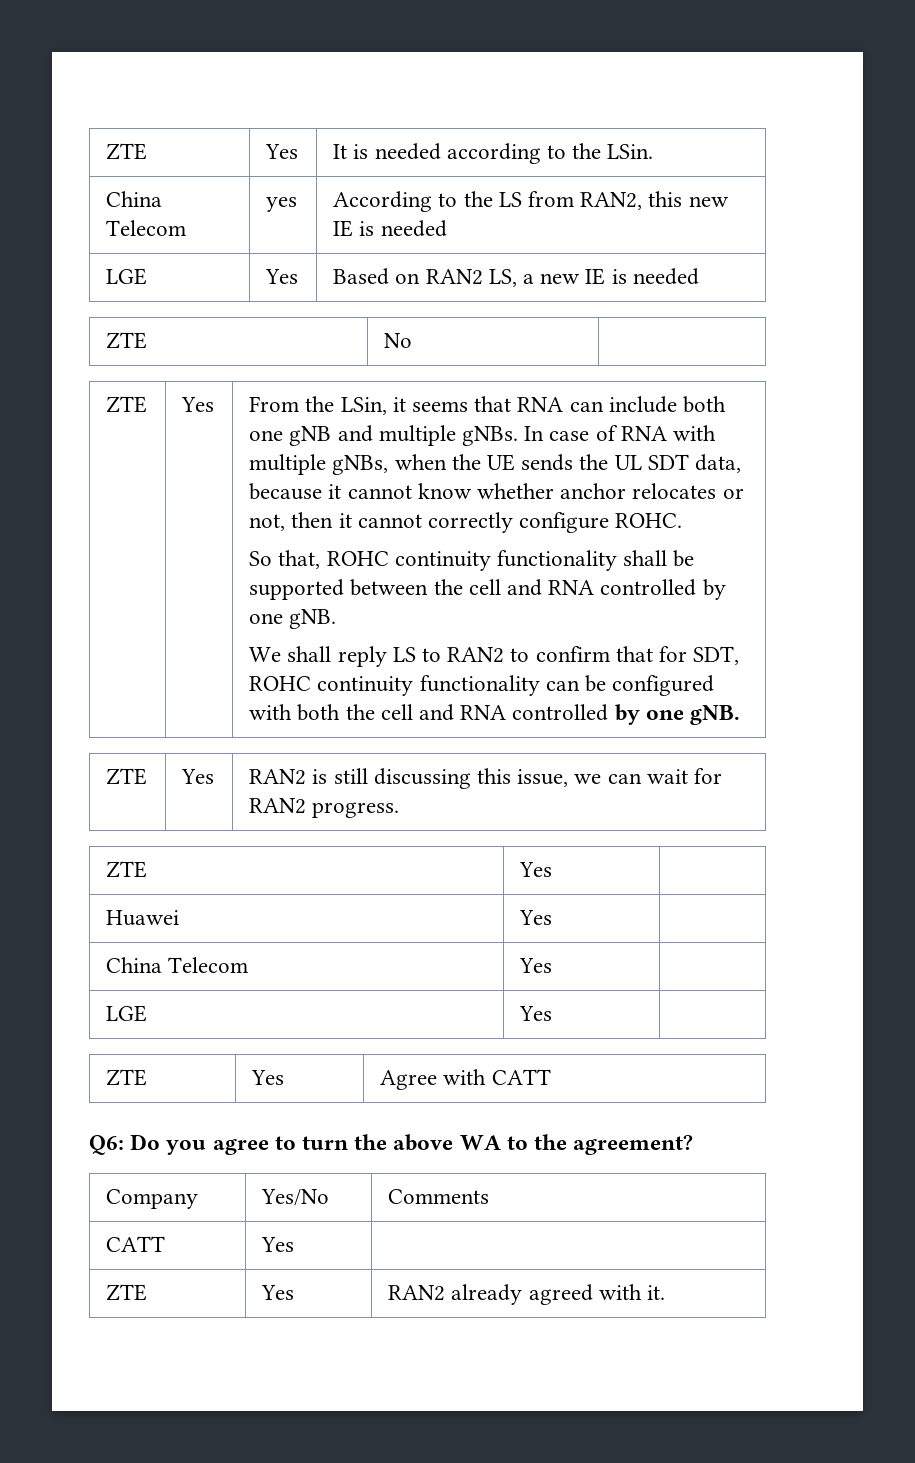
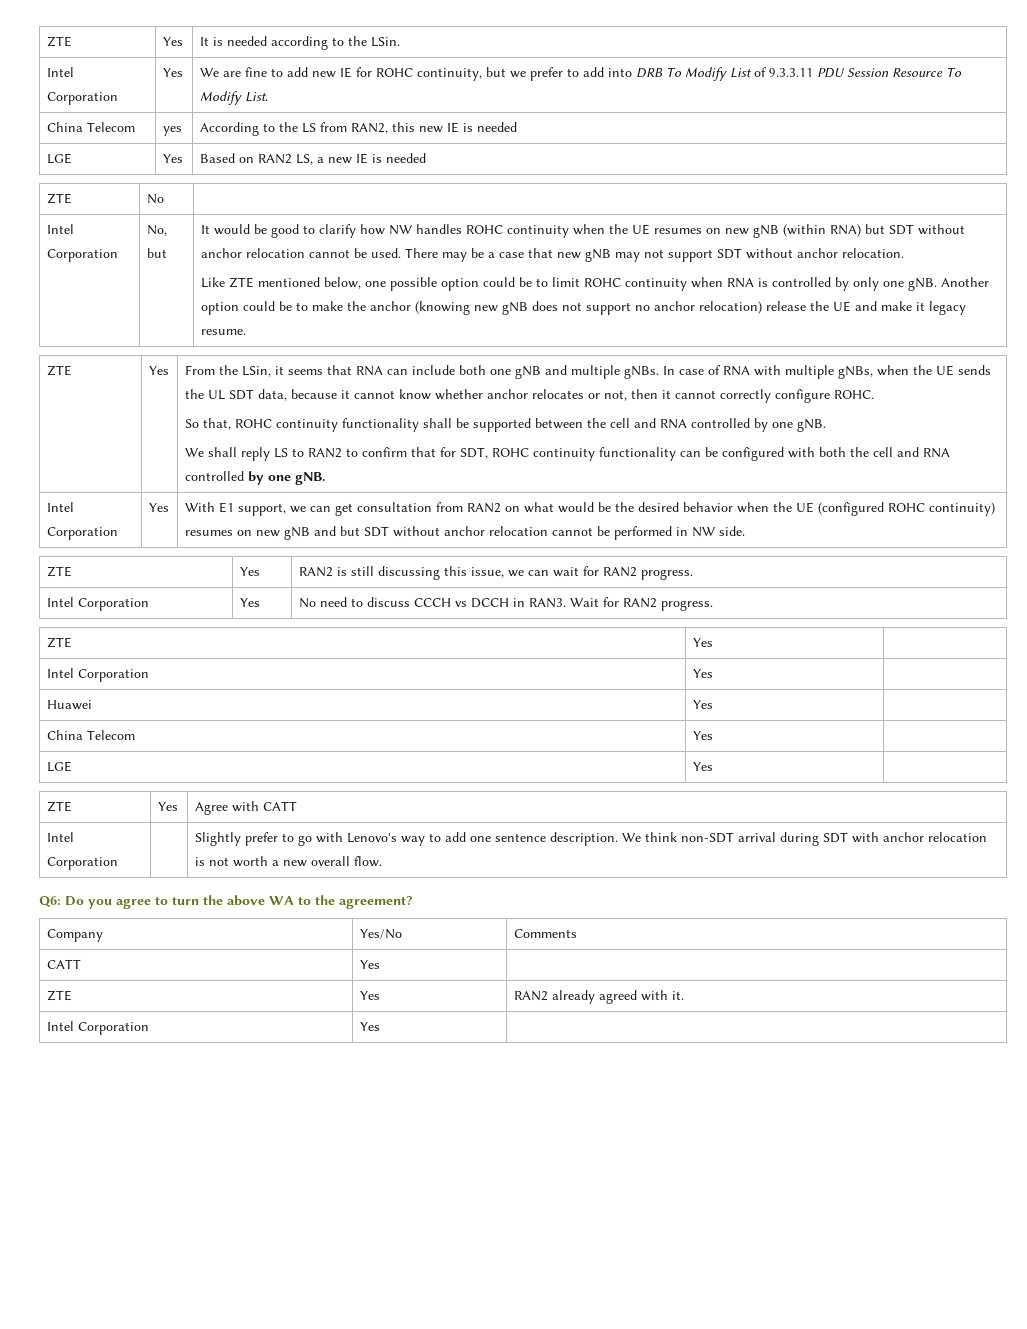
+ Intel Corporation | Yes | We are fine to add new IE for ROHC continuity, but we prefer to add into DRB To Modify List of 9.3.3.11 PDU Session Resource To Modify List.
+ Intel Corporation | No, but | It would be good to clarify how NW handles ROHC continuity when the UE resumes on new gNB (within RNA) but SDT without anchor relocation cannot be used. There may be a case that new gNB may not support SDT without anchor relocation.
+ Like ZTE mentioned below, one possible option could be to limit ROHC continuity when RNA is controlled by only one gNB. Another option could be to make the anchor (knowing new gNB does not support no anchor relocation) release the UE and make it legacy resume.
+ Intel Corporation | Yes | With E1 support, we can get consultation from RAN2 on what would be the desired behavior when the UE (configured ROHC continuity) resumes on new gNB and but SDT without anchor relocation cannot be performed in NW side.
  ZTE | Yes | RAN2 is still discussing this issue, we can wait for RAN2 progress.
+ Intel Corporation | Yes | No need to discuss CCCH vs DCCH in RAN3. Wait for RAN2 progress.
  ZTE | Yes |
+ Intel Corporation | Yes |
+ Intel Corporation | | Slightly prefer to go with Lenovo's way to add one sentence description. We think non-SDT arrival during SDT with anchor relocation is not worth a new overall flow.
  ZTE | Yes | RAN2 already agreed with it.
+ Intel Corporation | Yes |

